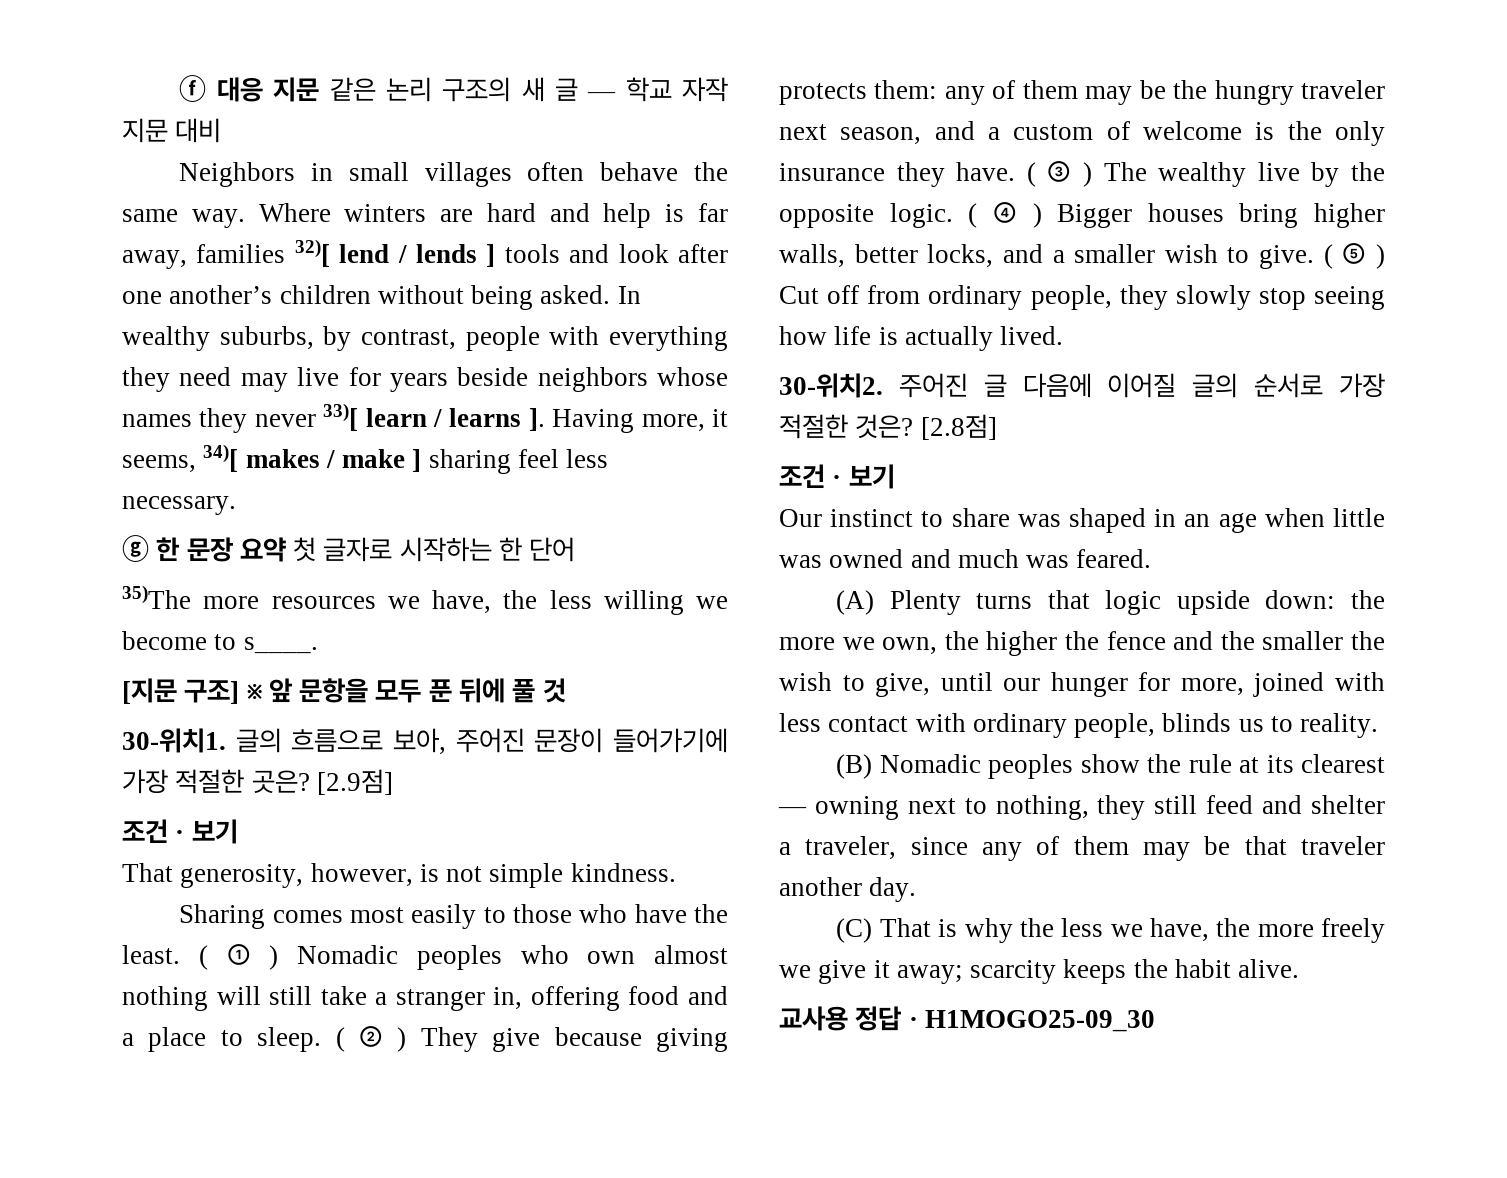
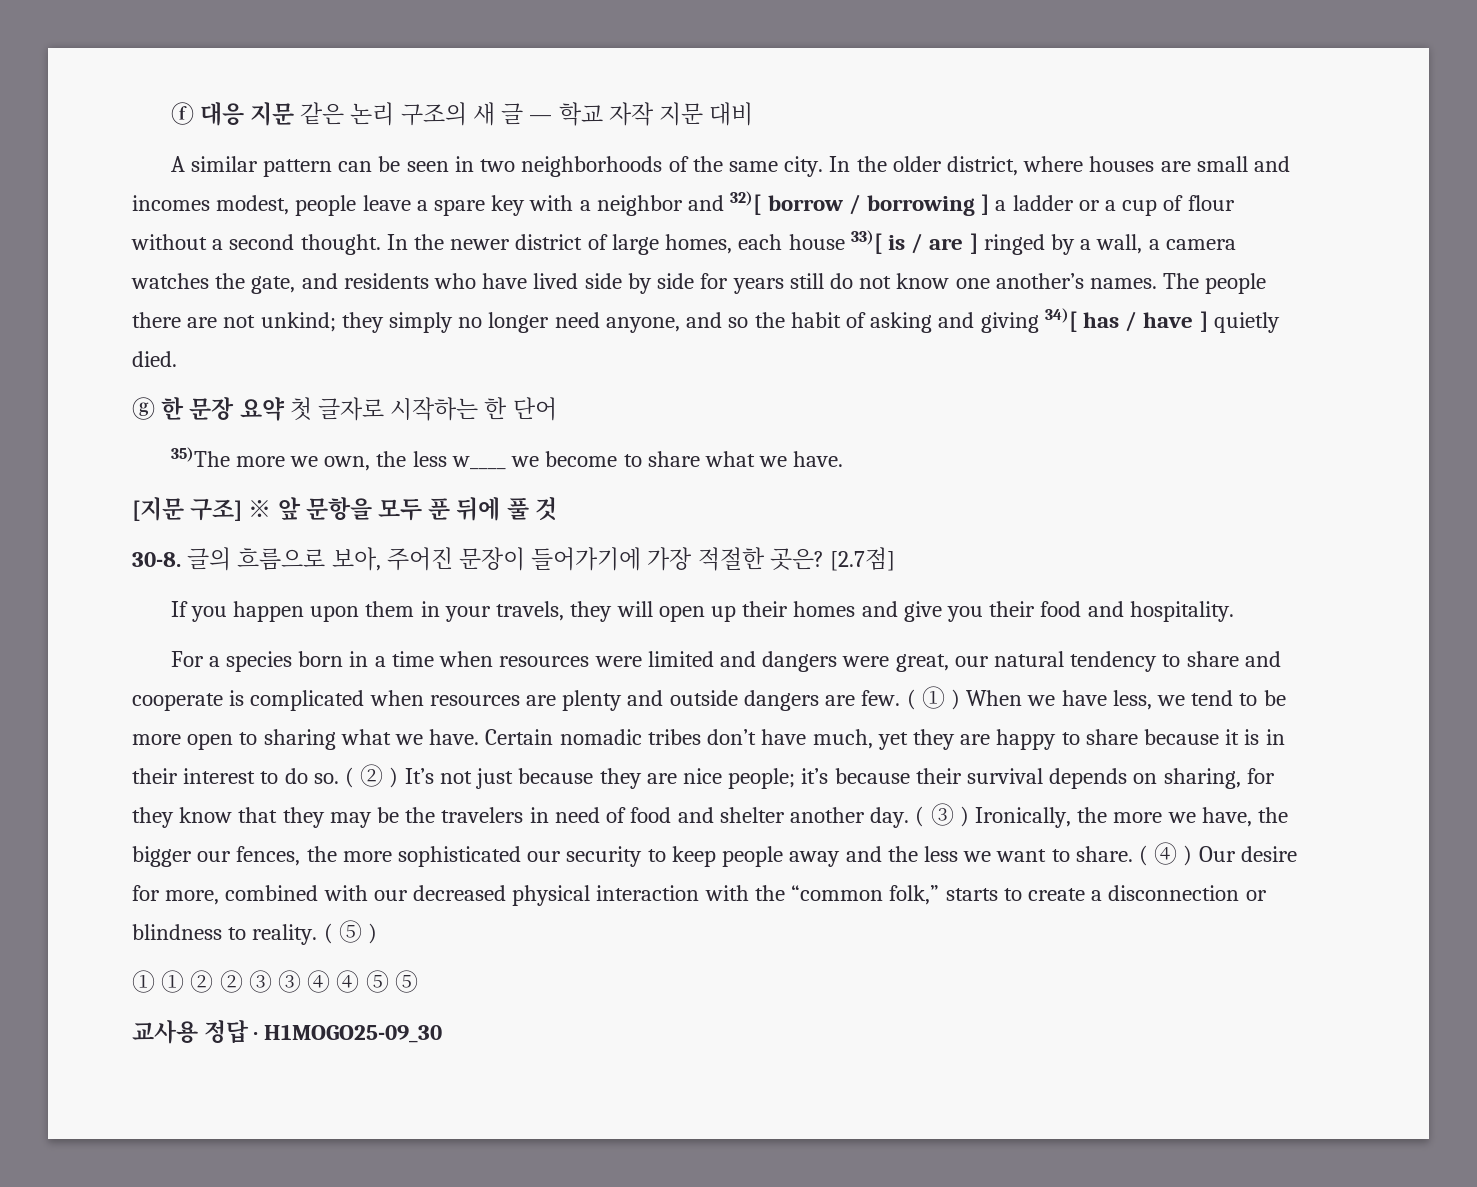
- Neighbors in small villages often behave the same way. Where winters are hard and help is far away, families 32)[ lend / lends ] tools and look after one another’s children without being asked. In wealthy suburbs, by contrast, people with everything they need may live for years beside neighbors whose names they never 33)[ learn / learns ]. Having more, it seems, 34)[ makes / make ] sharing feel less necessary.
+ A similar pattern can be seen in two neighborhoods of the same city. In the older district, where houses are small and incomes modest, people leave a spare key with a neighbor and 32)[ borrow / borrowing ] a ladder or a cup of flour without a second thought. In the newer district of large homes, each house 33)[ is / are ] ringed by a wall, a camera watches the gate, and residents who have lived side by side for years still do not know one another’s names. The people there are not unkind; they simply no longer need anyone, and so the habit of asking and giving 34)[ has / have ] quietly died.
- 35)The more resources we have, the less willing we become to s____.
+ 35)The more we own, the less w____ we become to share what we have.
- 30-위치1.
+ 30-8.
- [2.9점]
- 조건 · 보기
- That generosity, however, is not simple kindness.
- Sharing comes most easily to those who have the least. ( ① ) Nomadic peoples who own almost nothing will still take a stranger in, offering food and a place to sleep. ( ② ) They give because giving protects them: any of them may be the hungry traveler next season, and a custom of welcome is the only insurance they have. ( ③ ) The wealthy live by the opposite logic. ( ④ ) Bigger houses bring higher walls, better locks, and a smaller wish to give. ( ⑤ ) Cut off from ordinary people, they slowly stop seeing how life is actually lived.
- 30-위치2. 주어진 글 다음에 이어질 글의 순서로 가장 적절한 것은? [2.8점]
- 조건 · 보기
- Our instinct to share was shaped in an age when little was owned and much was feared.
- (A) Plenty turns that logic upside down: the more we own, the higher the fence and the smaller the wish to give, until our hunger for more, joined with less contact with ordinary people, blinds us to reality.
- (B) Nomadic peoples show the rule at its clearest — owning next to nothing, they still feed and shelter a traveler, since any of them may be that traveler another day.
- (C) That is why the less we have, the more freely we give it away; scarcity keeps the habit alive.
+ [2.7점]
+ If you happen upon them in your travels, they will open up their homes and give you their food and hospitality.
+ For a species born in a time when resources were limited and dangers were great, our natural tendency to share and cooperate is complicated when resources are plenty and outside dangers are few. ( ① ) When we have less, we tend to be more open to sharing what we have. Certain nomadic tribes don’t have much, yet they are happy to share because it is in their interest to do so. ( ② ) It’s not just because they are nice people; it’s because their survival depends on sharing, for they know that they may be the travelers in need of food and shelter another day. ( ③ ) Ironically, the more we have, the bigger our fences, the more sophisticated our security to keep people away and the less we want to share. ( ④ ) Our desire for more, combined with our decreased physical interaction with the “common folk,” starts to create a disconnection or blindness to reality. ( ⑤ )
+ ① ① ② ② ③ ③ ④ ④ ⑤ ⑤

